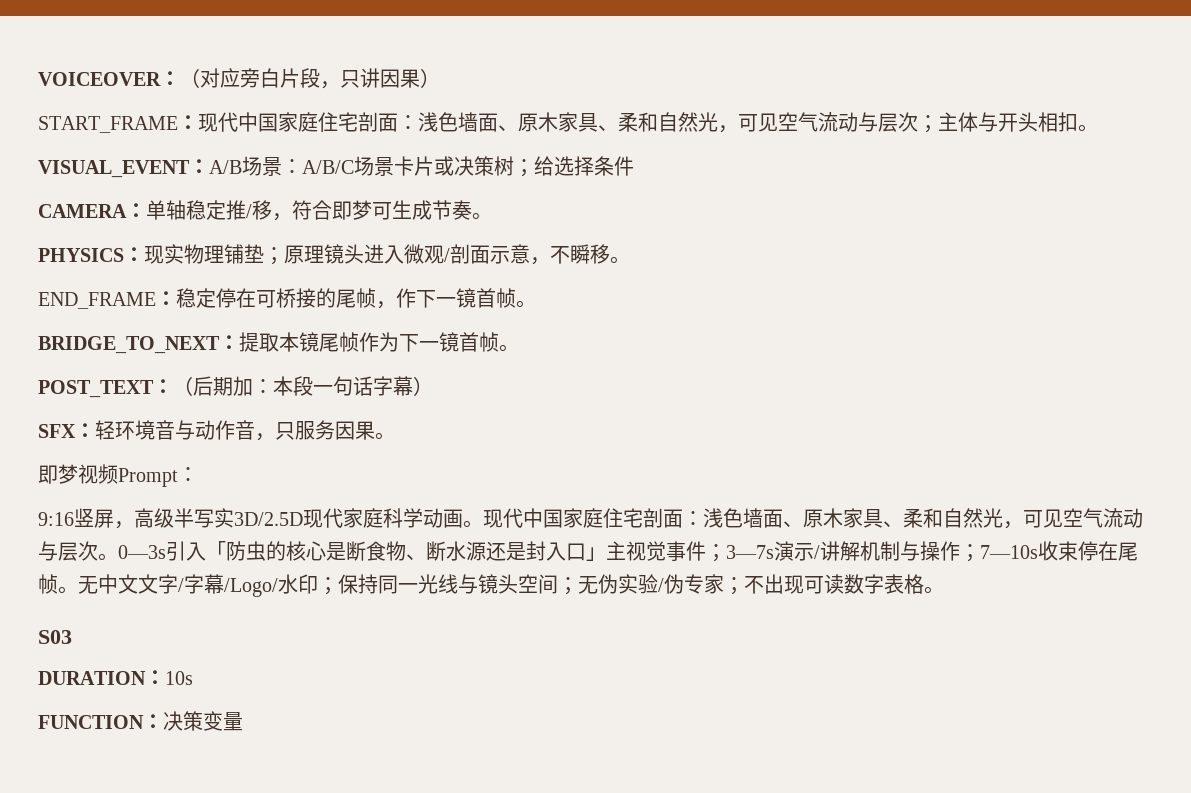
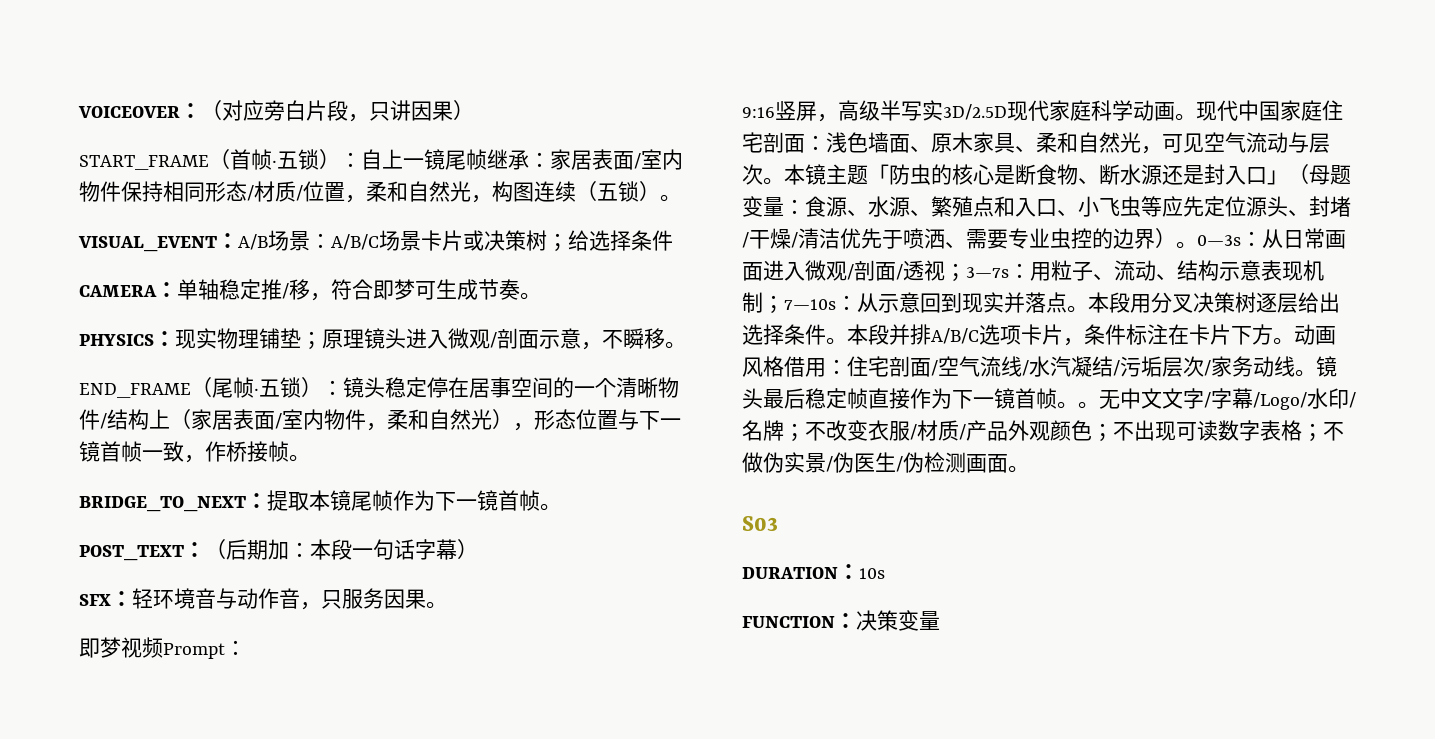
- START_FRAME：现代中国家庭住宅剖面：浅色墙面、原木家具、柔和自然光，可见空气流动与层次；主体与开头相扣。
+ START_FRAME（首帧·五锁）：自上一镜尾帧继承：家居表面/室内物件保持相同形态/材质/位置，柔和自然光，构图连续（五锁）。
- END_FRAME：稳定停在可桥接的尾帧，作下一镜首帧。
+ END_FRAME（尾帧·五锁）：镜头稳定停在居事空间的一个清晰物件/结构上（家居表面/室内物件，柔和自然光），形态位置与下一镜首帧一致，作桥接帧。
- 0—3s引入「防虫的核心是断食物、断水源还是封入口」主视觉事件；3—7s演示/讲解机制与操作；7—10s收束停在尾帧。
+ 本镜主题「防虫的核心是断食物、断水源还是封入口」（母题变量：食源、水源、繁殖点和入口、小飞虫等应先定位源头、封堵/干燥/清洁优先于喷洒、需要专业虫控的边界）。0—3s：从日常画面进入微观/剖面/透视；3—7s：用粒子、流动、结构示意表现机制；7—10s：从示意回到现实并落点。本段用分叉决策树逐层给出选择条件。本段并排A/B/C选项卡片，条件标注在卡片下方。动画风格借用：住宅剖面/空气流线/水汽凝结/污垢层次/家务动线。镜头最后稳定帧直接作为下一镜首帧。。
- 无中文文字/字幕/Logo/水印；保持同一光线与镜头空间；无伪实验/伪专家；不出现可读数字表格。
+ 无中文文字/字幕/Logo/水印/名牌；不改变衣服/材质/产品外观颜色；不出现可读数字表格；不做伪实景/伪医生/伪检测画面。

